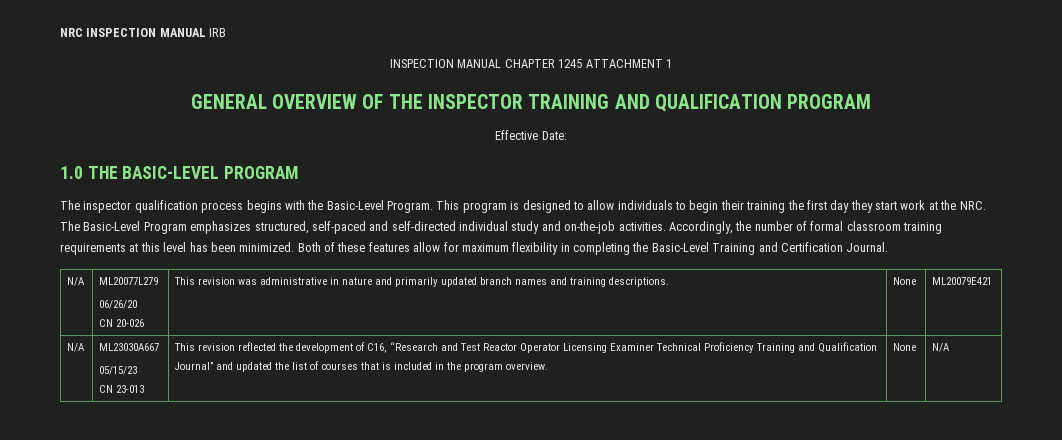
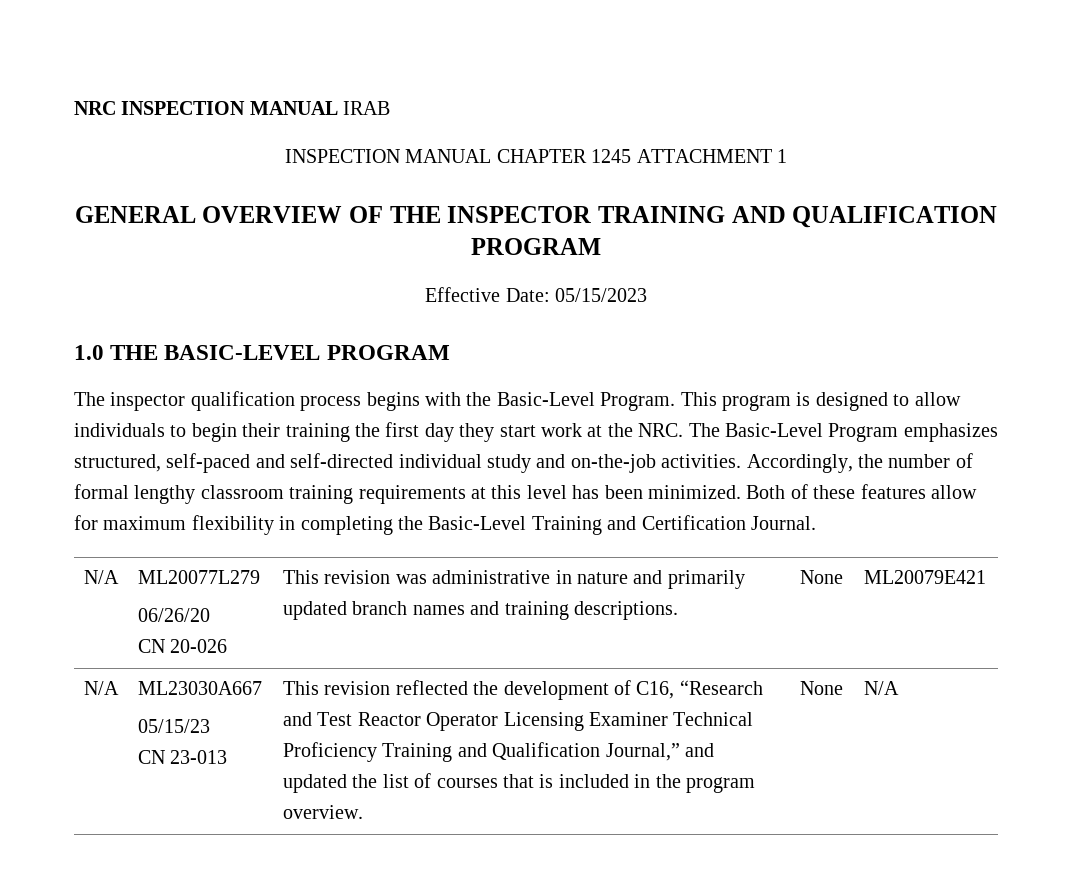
- NRC INSPECTION MANUAL IRB
+ NRC INSPECTION MANUAL IRAB
- Effective Date:
+ Effective Date: 05/15/2023
- Accordingly, the number of formal classroom training requirements at this level has been minimized.
+ Accordingly, the number of formal lengthy classroom training requirements at this level has been minimized.
  N/A | ML23030A667
  05/15/23
- CN 23-013 | This revision reflected the development of C16, “Research and Test Reactor Operator Licensing Examiner Technical Proficiency Training and Qualification Journal” and updated the list of courses that is included in the program overview. | None | N/A
+ CN 23-013 | This revision reflected the development of C16, “Research and Test Reactor Operator Licensing Examiner Technical Proficiency Training and Qualification Journal,” and updated the list of courses that is included in the program overview. | None | N/A

